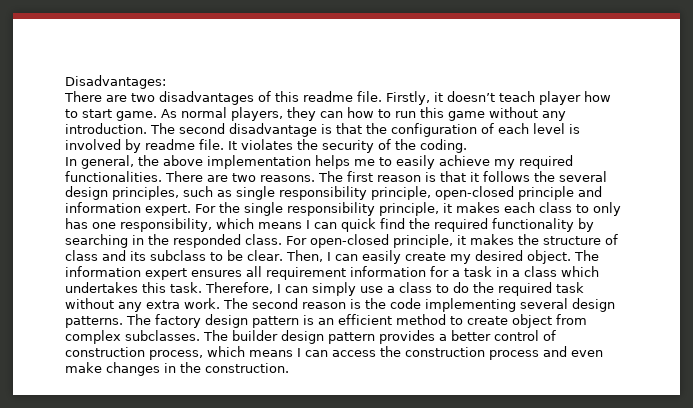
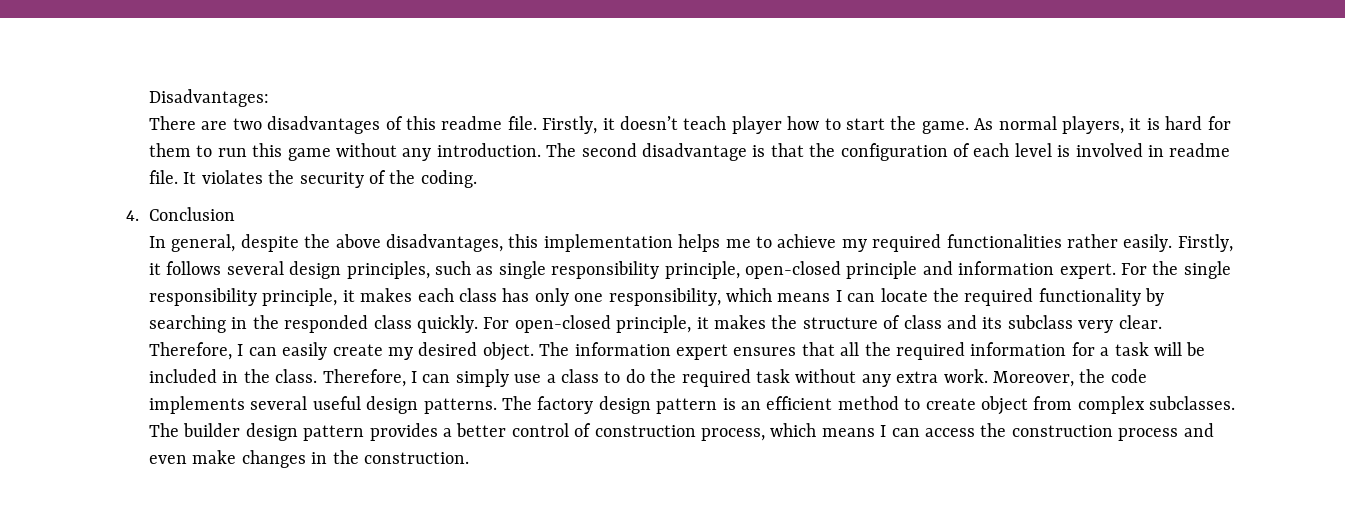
- Firstly, it doesn’t teach player how to start game.
+ Firstly, it doesn’t teach player how to start the game.
- As normal players, they can how to run this game without any introduction.
+ As normal players, it is hard for them to run this game without any introduction.
- The second disadvantage is that the configuration of each level is involved by readme file.
+ The second disadvantage is that the configuration of each level is involved in readme file.
+ 4. Conclusion
- In general, the above implementation helps me to easily achieve my required functionalities. There are two reasons. The first reason is that it follows the several design principles, such as single responsibility principle, open-closed principle and information expert.
+ In general, despite the above disadvantages, this implementation helps me to achieve my required functionalities rather easily. Firstly, it follows several design principles, such as single responsibility principle, open-closed principle and information expert.
- For the single responsibility principle, it makes each class to only has one responsibility, which means I can quick find the required functionality by searching in the responded class.
+ For the single responsibility principle, it makes each class has only one responsibility, which means I can locate the required functionality by searching in the responded class quickly.
- For open-closed principle, it makes the structure of class and its subclass to be clear. Then, I can easily create my desired object.
+ For open-closed principle, it makes the structure of class and its subclass very clear. Therefore, I can easily create my desired object.
- The information expert ensures all requirement information for a task in a class which undertakes this task.
+ The information expert ensures that all the required information for a task will be included in the class.
- The second reason is the code implementing several design patterns.
+ Moreover, the code implements several useful design patterns.

